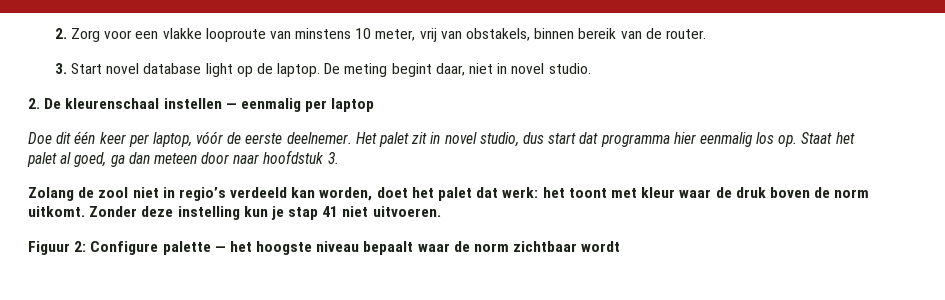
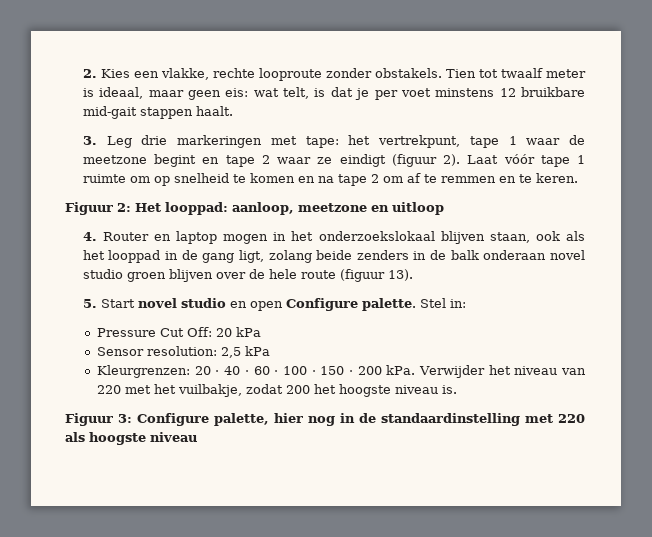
- 2. Zorg voor een vlakke looproute van minstens 10 meter, vrij van obstakels, binnen bereik van de router.
- 3. Start novel database light op de laptop. De meting begint daar, niet in novel studio.
- 2. De kleurenschaal instellen — eenmalig per laptop
- Doe dit één keer per laptop, vóór de eerste deelnemer. Het palet zit in novel studio, dus start dat programma hier eenmalig los op. Staat het palet al goed, ga dan meteen door naar hoofdstuk 3.
- Zolang de zool niet in regio’s verdeeld kan worden, doet het palet dat werk: het toont met kleur waar de druk boven de norm uitkomt. Zonder deze instelling kun je stap 41 niet uitvoeren.
- Figuur 2: Configure palette — het hoogste niveau bepaalt waar de norm zichtbaar wordt
+ 2. Kies een vlakke, rechte looproute zonder obstakels. Tien tot twaalf meter is ideaal, maar geen eis: wat telt, is dat je per voet minstens 12 bruikbare mid-gait stappen haalt.
+ 3. Leg drie markeringen met tape: het vertrekpunt, tape 1 waar de meetzone begint en tape 2 waar ze eindigt (figuur 2). Laat vóór tape 1 ruimte om op snelheid te komen en na tape 2 om af te remmen en te keren.
+ Figuur 2: Het looppad: aanloop, meetzone en uitloop
+ 4. Router en laptop mogen in het onderzoekslokaal blijven staan, ook als het looppad in de gang ligt, zolang beide zenders in de balk onderaan novel studio groen blijven over de hele route (figuur 13).
+ 5. Start novel studio en open Configure palette. Stel in:
+ Pressure Cut Off: 20 kPa
+ Sensor resolution: 2,5 kPa
+ Kleurgrenzen: 20 · 40 · 60 · 100 · 150 · 200 kPa. Verwijder het niveau van 220 met het vuilbakje, zodat 200 het hoogste niveau is.
+ Figuur 3: Configure palette, hier nog in de standaardinstelling met 220 als hoogste niveau

